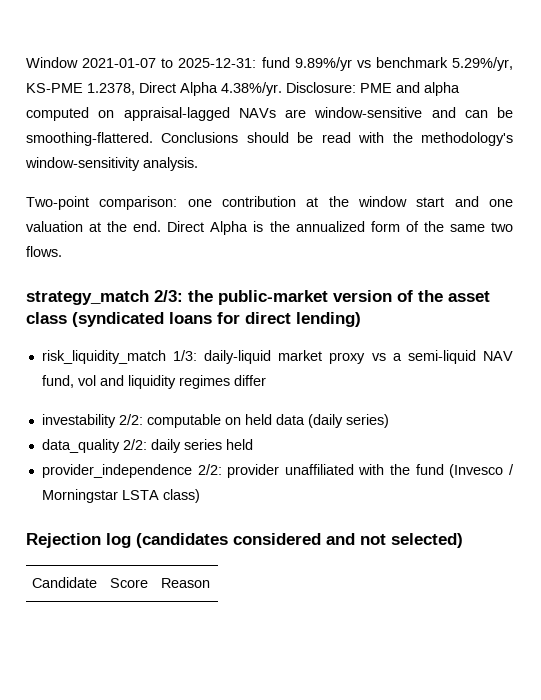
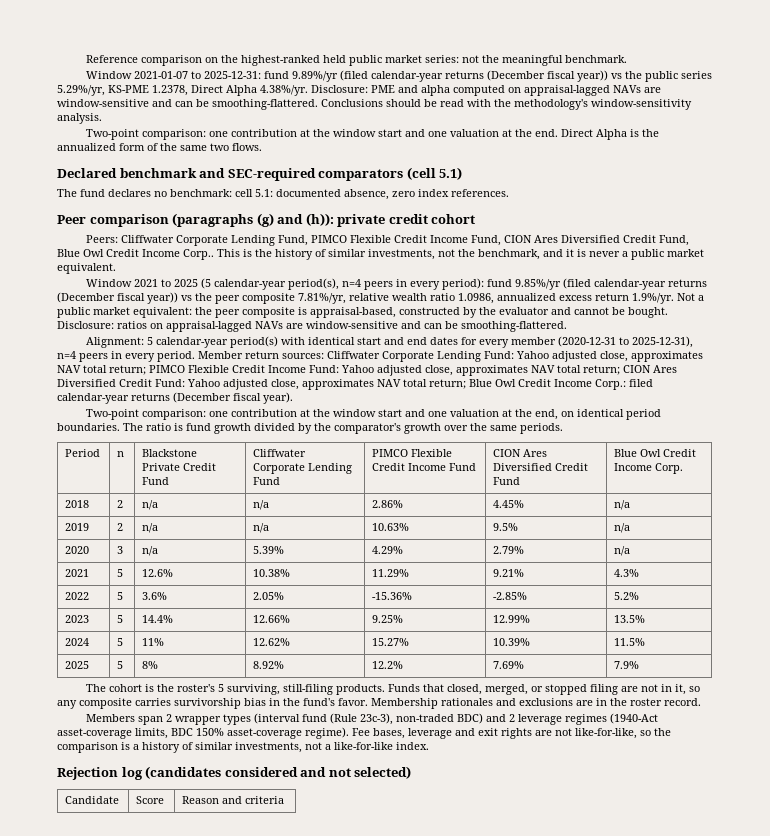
+ Reference comparison on the highest-ranked held public market series: not the meaningful benchmark.
- Window 2021-01-07 to 2025-12-31: fund 9.89%/yr vs benchmark 5.29%/yr, KS-PME 1.2378, Direct Alpha 4.38%/yr. Disclosure: PME and alpha computed on appraisal-lagged NAVs are window-sensitive and can be smoothing-flattered.
+ Window 2021-01-07 to 2025-12-31: fund 9.89%/yr (filed calendar-year returns (December fiscal year)) vs the public series 5.29%/yr, KS-PME 1.2378, Direct Alpha 4.38%/yr. Disclosure: PME and alpha computed on appraisal-lagged NAVs are window-sensitive and can be smoothing-flattered.
- strategy_match 2/3: the public-market version of the asset class (syndicated loans for direct lending)
- risk_liquidity_match 1/3: daily-liquid market proxy vs a semi-liquid NAV fund, vol and liquidity regimes differ
- investability 2/2: computable on held data (daily series)
- data_quality 2/2: daily series held
- provider_independence 2/2: provider unaffiliated with the fund (Invesco / Morningstar LSTA class)
+ Declared benchmark and SEC-required comparators (cell 5.1)
+ The fund declares no benchmark: cell 5.1: documented absence, zero index references.
+ Peer comparison (paragraphs (g) and (h)): private credit cohort
+ Peers: Cliffwater Corporate Lending Fund, PIMCO Flexible Credit Income Fund, CION Ares Diversified Credit Fund, Blue Owl Credit Income Corp.. This is the history of similar investments, not the benchmark, and it is never a public market equivalent.
+ Window 2021 to 2025 (5 calendar-year period(s), n=4 peers in every period): fund 9.85%/yr (filed calendar-year returns (December fiscal year)) vs the peer composite 7.81%/yr, relative wealth ratio 1.0986, annualized excess return 1.9%/yr. Not a public market equivalent: the peer composite is appraisal-based, constructed by the evaluator and cannot be bought. Disclosure: ratios on appraisal-lagged NAVs are window-sensitive and can be smoothing-flattered.
+ Alignment: 5 calendar-year period(s) with identical start and end dates for every member (2020-12-31 to 2025-12-31), n=4 peers in every period. Member return sources: Cliffwater Corporate Lending Fund: Yahoo adjusted close, approximates NAV total return; PIMCO Flexible Credit Income Fund: Yahoo adjusted close, approximates NAV total return; CION Ares Diversified Credit Fund: Yahoo adjusted close, approximates NAV total return; Blue Owl Credit Income Corp.: filed calendar-year returns (December fiscal year).
+ Two-point comparison: one contribution at the window start and one valuation at the end, on identical period boundaries. The ratio is fund growth divided by the comparator's growth over the same periods.
+ Period | n | Blackstone Private Credit Fund | Cliffwater Corporate Lending Fund | PIMCO Flexible Credit Income Fund | CION Ares Diversified Credit Fund | Blue Owl Credit Income Corp.
+ 2018 | 2 | n/a | n/a | 2.86% | 4.45% | n/a
+ 2019 | 2 | n/a | n/a | 10.63% | 9.5% | n/a
+ 2020 | 3 | n/a | 5.39% | 4.29% | 2.79% | n/a
+ 2021 | 5 | 12.6% | 10.38% | 11.29% | 9.21% | 4.3%
+ 2022 | 5 | 3.6% | 2.05% | -15.36% | -2.85% | 5.2%
+ 2023 | 5 | 14.4% | 12.66% | 9.25% | 12.99% | 13.5%
+ 2024 | 5 | 11% | 12.62% | 15.27% | 10.39% | 11.5%
+ 2025 | 5 | 8% | 8.92% | 12.2% | 7.69% | 7.9%
+ The cohort is the roster's 5 surviving, still-filing products. Funds that closed, merged, or stopped filing are not in it, so any composite carries survivorship bias in the fund's favor. Membership rationales and exclusions are in the roster record.
+ Members span 2 wrapper types (interval fund (Rule 23c-3), non-traded BDC) and 2 leverage regimes (1940-Act asset-coverage limits, BDC 150% asset-coverage regime). Fee bases, leverage and exit rights are not like-for-like, so the comparison is a history of similar investments, not a like-for-like index.
- Candidate | Score | Reason
+ Candidate | Score | Reason and criteria

